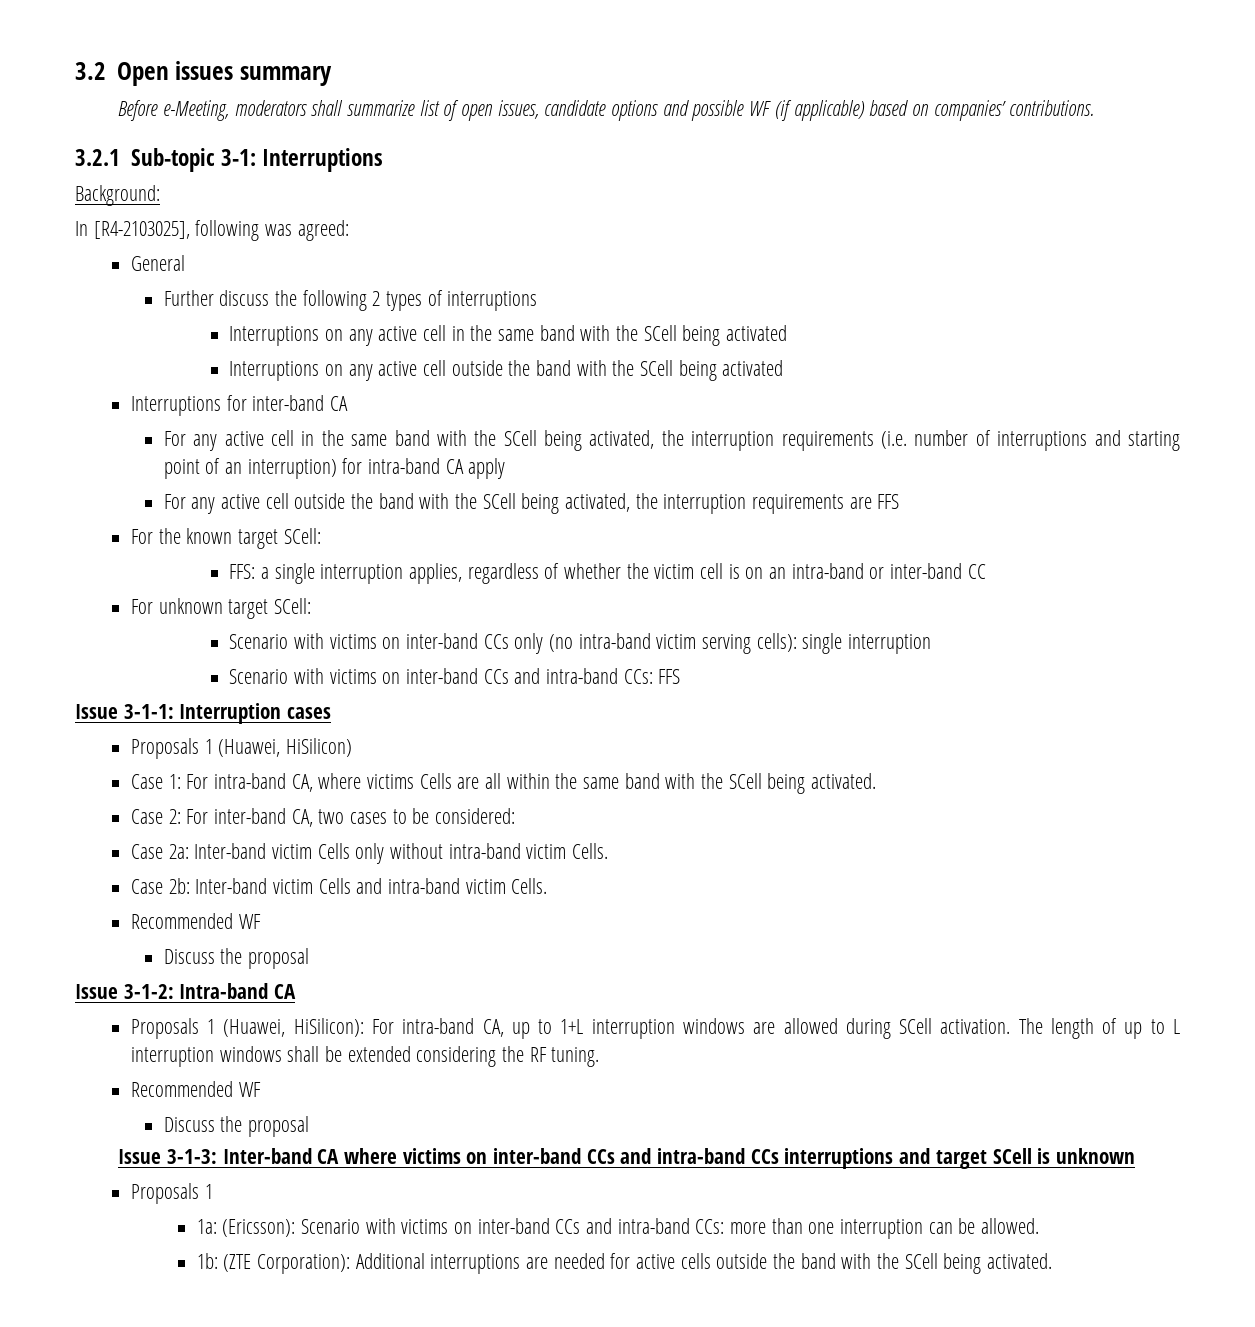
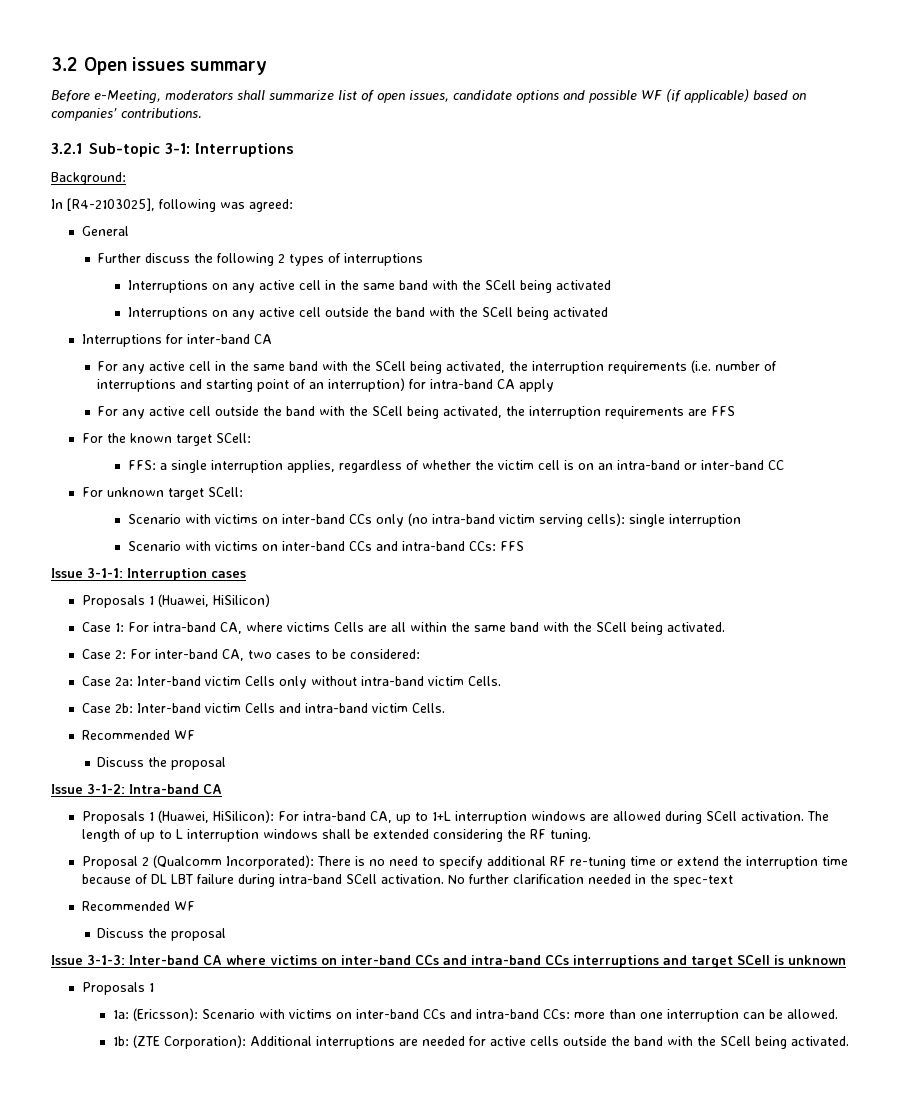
+ Proposal 2 (Qualcomm Incorporated): There is no need to specify additional RF re-tuning time or extend the interruption time because of DL LBT failure during intra-band SCell activation. No further clarification needed in the spec-text

